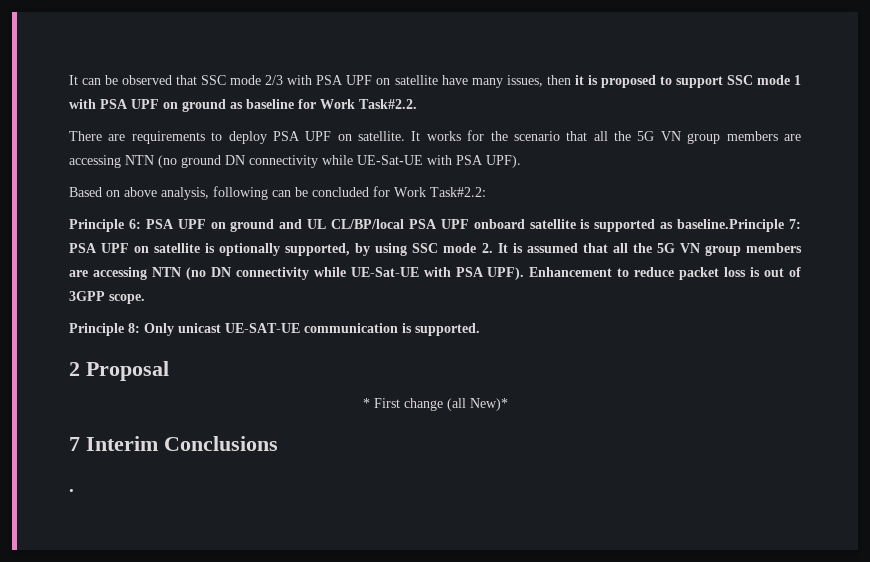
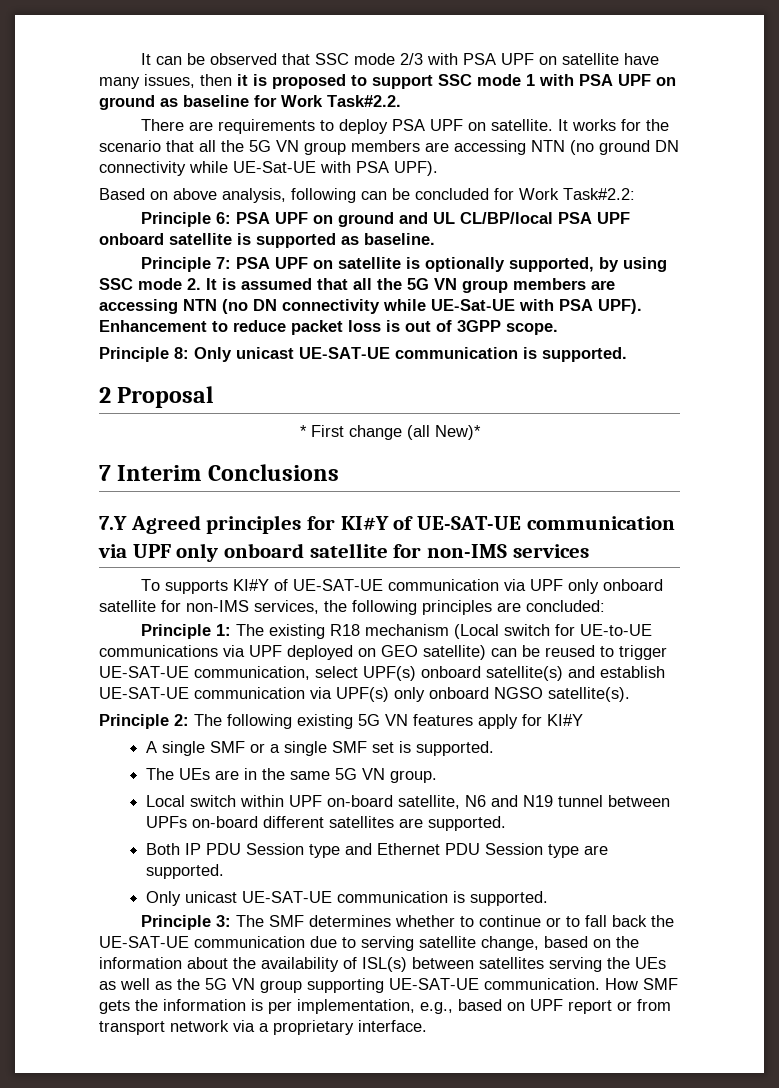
- Principle 6: PSA UPF on ground and UL CL/BP/local PSA UPF onboard satellite is supported as baseline.Principle 7: PSA UPF on satellite is optionally supported, by using SSC mode 2. It is assumed that all the 5G VN group members are accessing NTN (no DN connectivity while UE-Sat-UE with PSA UPF).
+ Principle 6: PSA UPF on ground and UL CL/BP/local PSA UPF onboard satellite is supported as baseline.
+ Principle 7: PSA UPF on satellite is optionally supported, by using SSC mode 2. It is assumed that all the 5G VN group members are accessing NTN (no DN connectivity while UE-Sat-UE with PSA UPF).
- .
+ 7.Y Agreed principles for KI#Y of UE-SAT-UE communication via UPF only onboard satellite for non-IMS services
+ To supports KI#Y of UE-SAT-UE communication via UPF only onboard satellite for non-IMS services, the following principles are concluded:
+ Principle 1: The existing R18 mechanism (Local switch for UE-to-UE communications via UPF deployed on GEO satellite) can be reused to trigger UE-SAT-UE communication, select UPF(s) onboard satellite(s) and establish UE-SAT-UE communication via UPF(s) only onboard NGSO satellite(s).
+ Principle 2: The following existing 5G VN features apply for KI#Y
+ A single SMF or a single SMF set is supported.
+ The UEs are in the same 5G VN group.
+ Local switch within UPF on-board satellite, N6 and N19 tunnel between UPFs on-board different satellites are supported.
+ Both IP PDU Session type and Ethernet PDU Session type are supported.
+ Only unicast UE-SAT-UE communication is supported.
+ Principle 3: The SMF determines whether to continue or to fall back the UE-SAT-UE communication due to serving satellite change, based on the information about the availability of ISL(s) between satellites serving the UEs as well as the 5G VN group supporting UE-SAT-UE communication. How SMF gets the information is per implementation, e.g., based on UPF report or from transport network via a proprietary interface.

